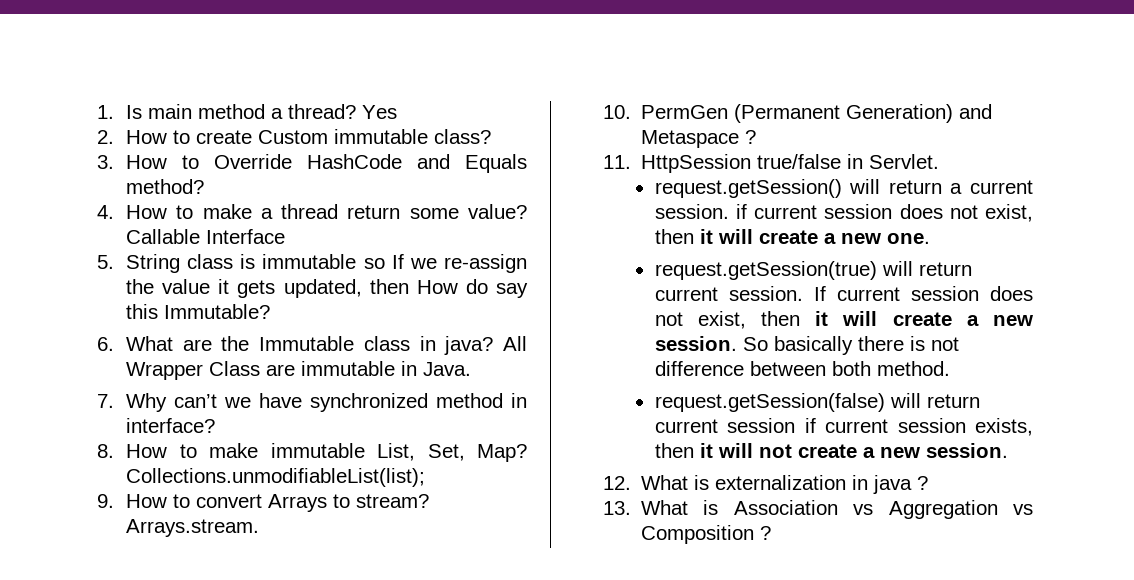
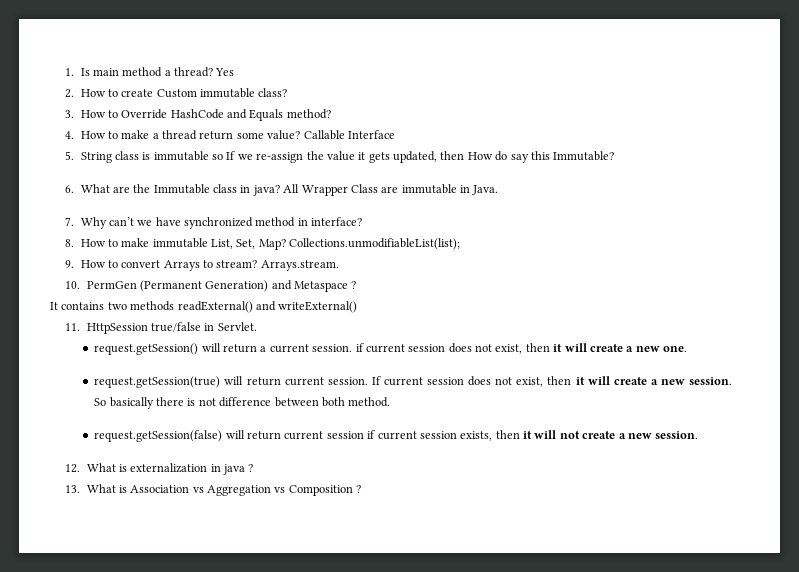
+ It contains two methods readExternal() and writeExternal()

